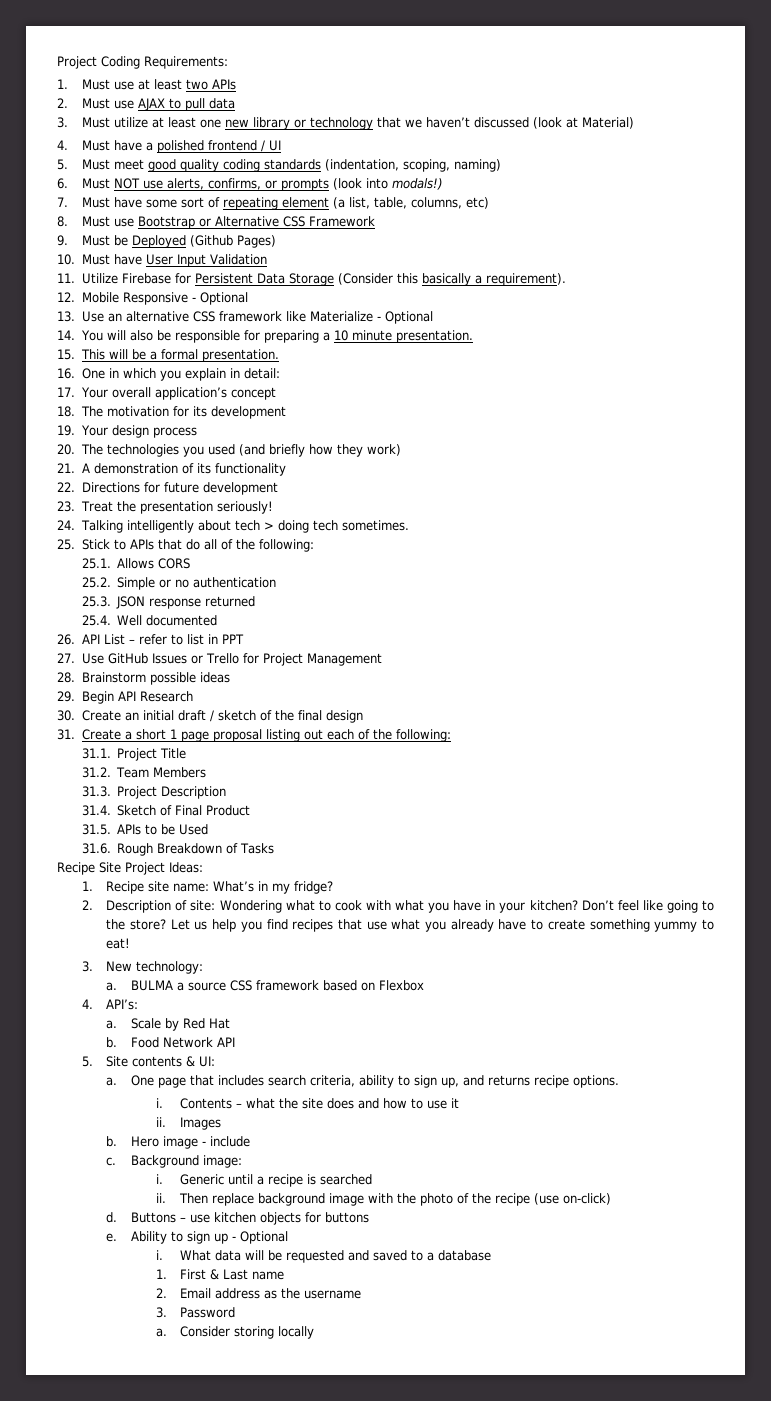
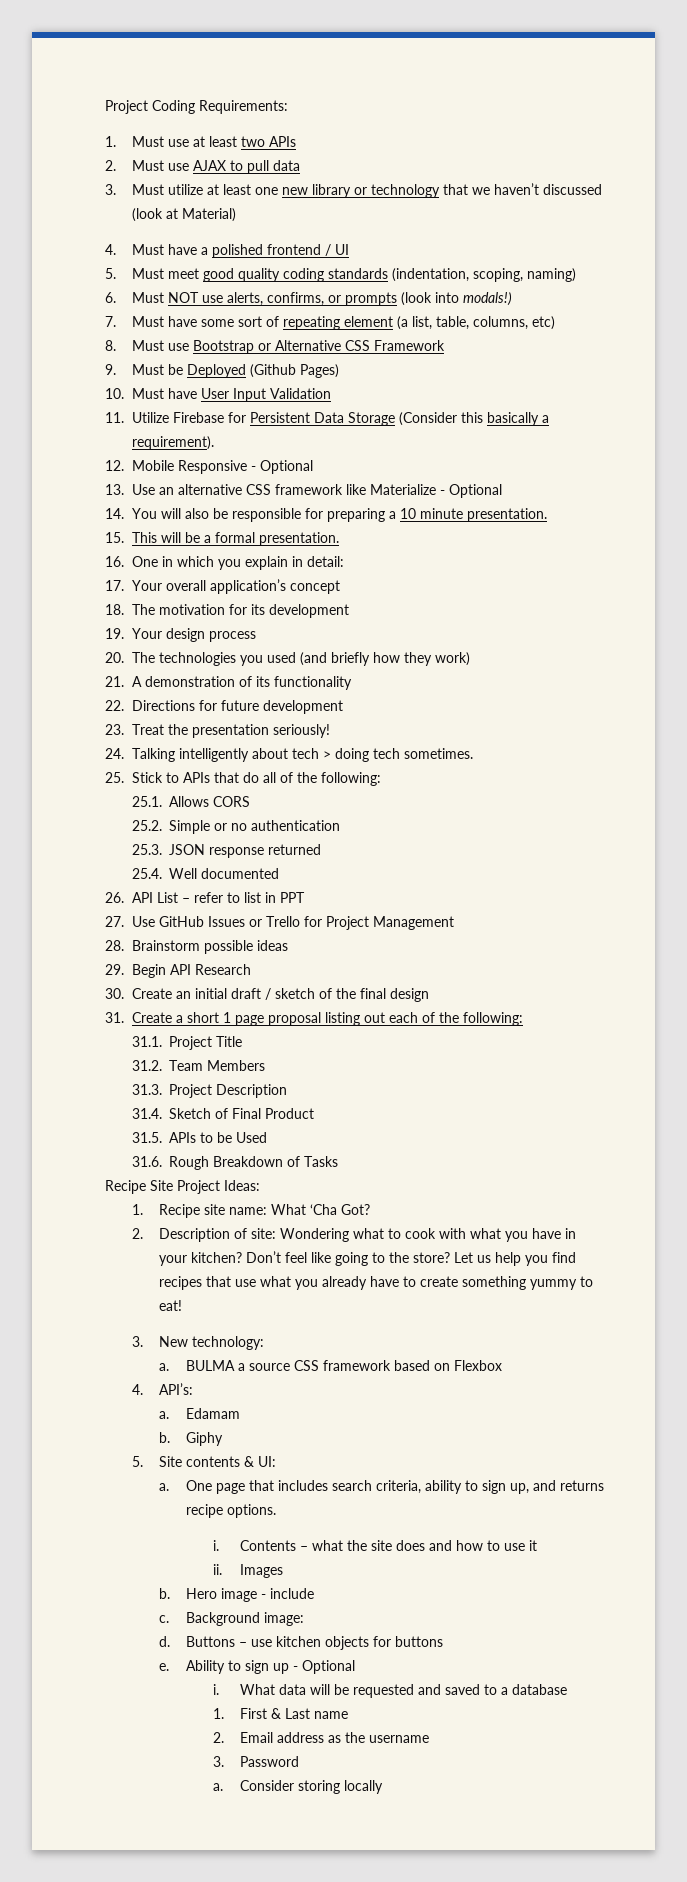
- 1. Recipe site name: What’s in my fridge?
+ 1. Recipe site name: What ‘Cha Got?
- Scale by Red Hat
- b. Food Network API
+ Edamam
+ b. Giphy
- i. Generic until a recipe is searched
- ii. Then replace background image with the photo of the recipe (use on-click)

